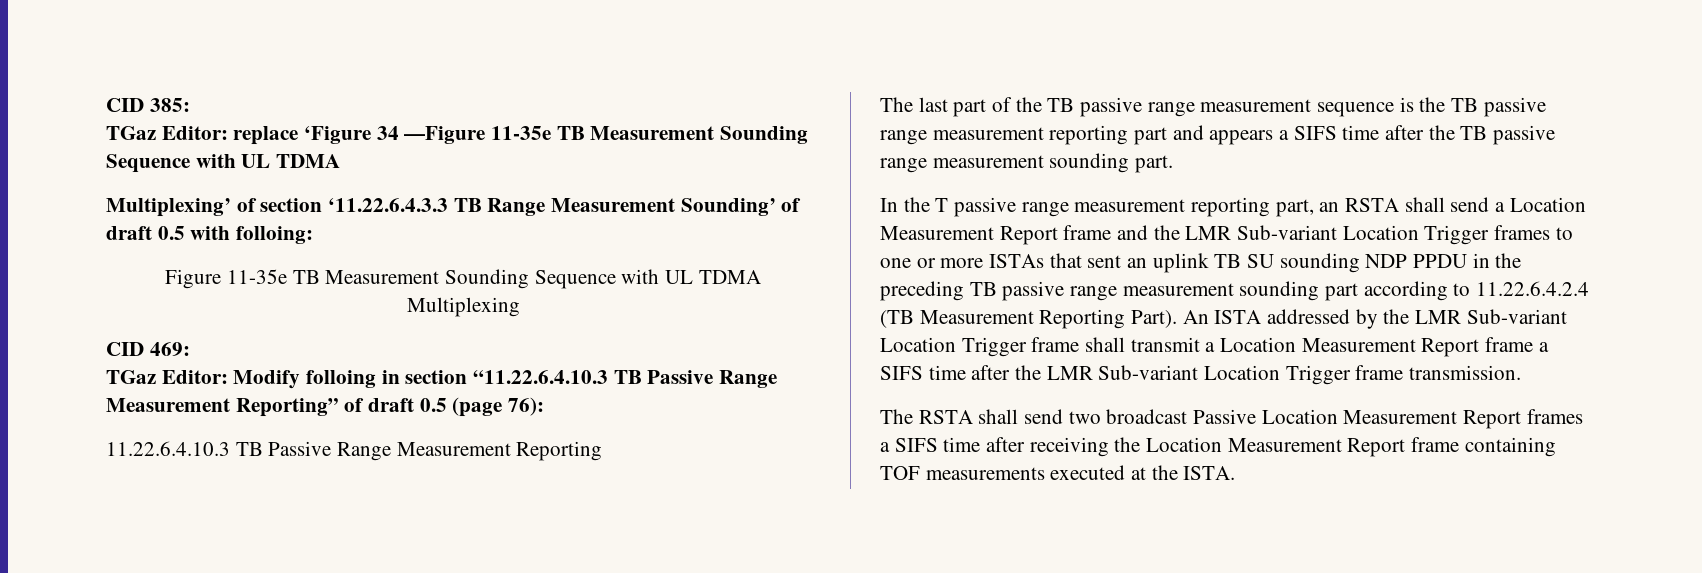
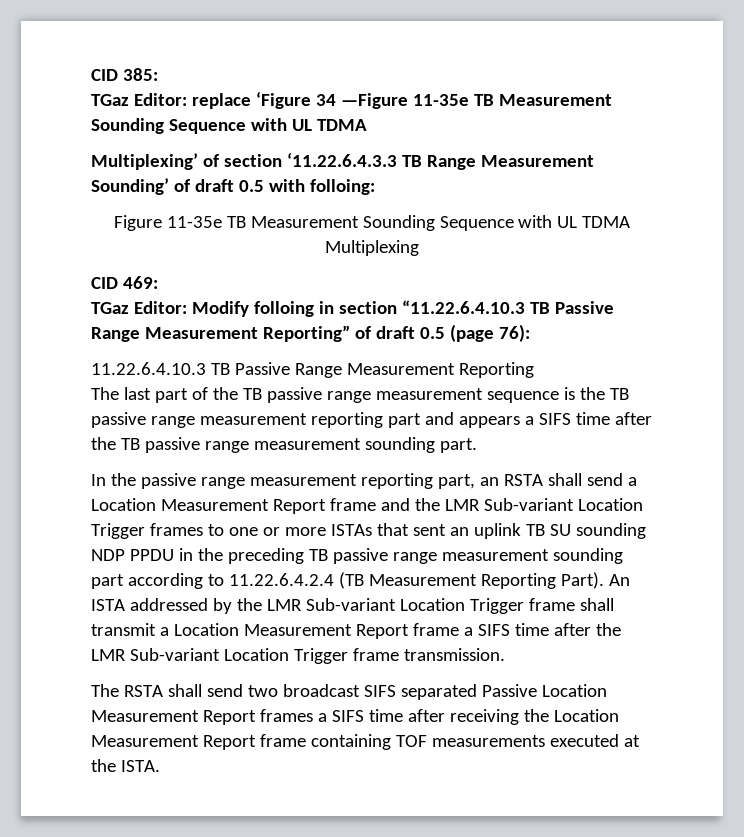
- In the T passive range measurement reporting part, an RSTA shall send a Location Measurement Report frame and the LMR Sub-variant Location Trigger frames to one or more ISTAs that sent an uplink TB SU sounding NDP PPDU in the preceding TB passive range measurement sounding part according to 11.22.6.4.2.4 (TB Measurement Reporting Part).
+ In the passive range measurement reporting part, an RSTA shall send a Location Measurement Report frame and the LMR Sub-variant Location Trigger frames to one or more ISTAs that sent an uplink TB SU sounding NDP PPDU in the preceding TB passive range measurement sounding part according to 11.22.6.4.2.4 (TB Measurement Reporting Part).
- The RSTA shall send two broadcast Passive Location Measurement Report frames a SIFS time after receiving the Location Measurement Report frame containing TOF measurements executed at the ISTA.
+ The RSTA shall send two broadcast SIFS separated Passive Location Measurement Report frames a SIFS time after receiving the Location Measurement Report frame containing TOF measurements executed at the ISTA.

